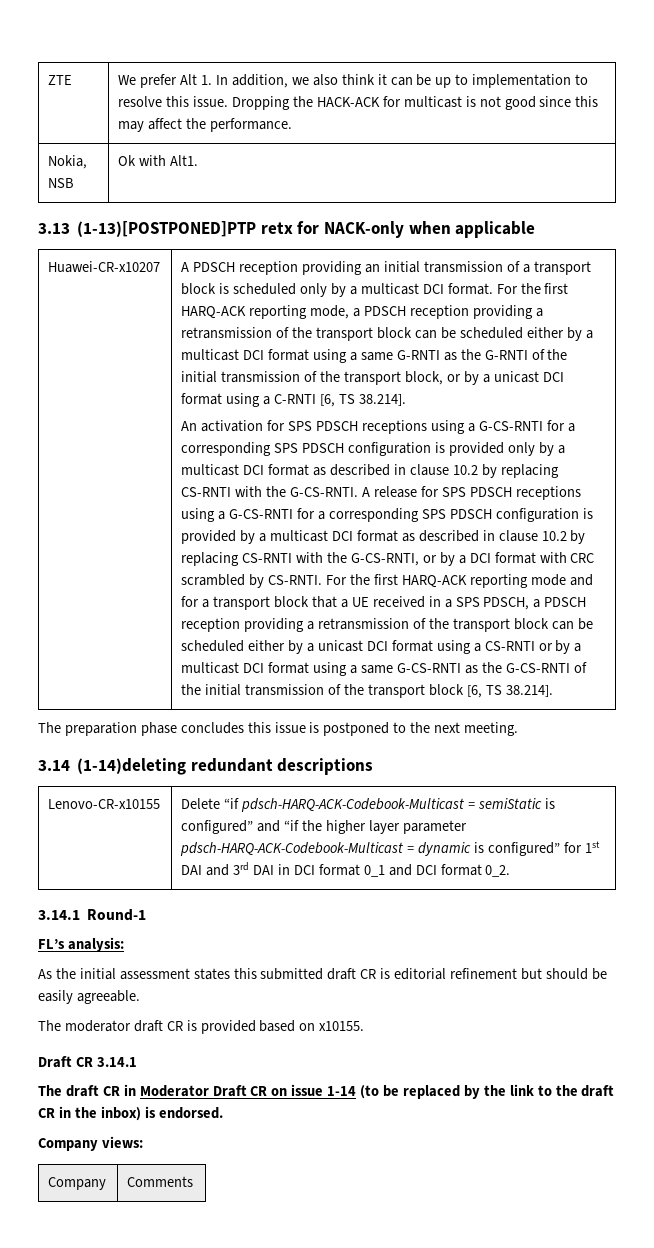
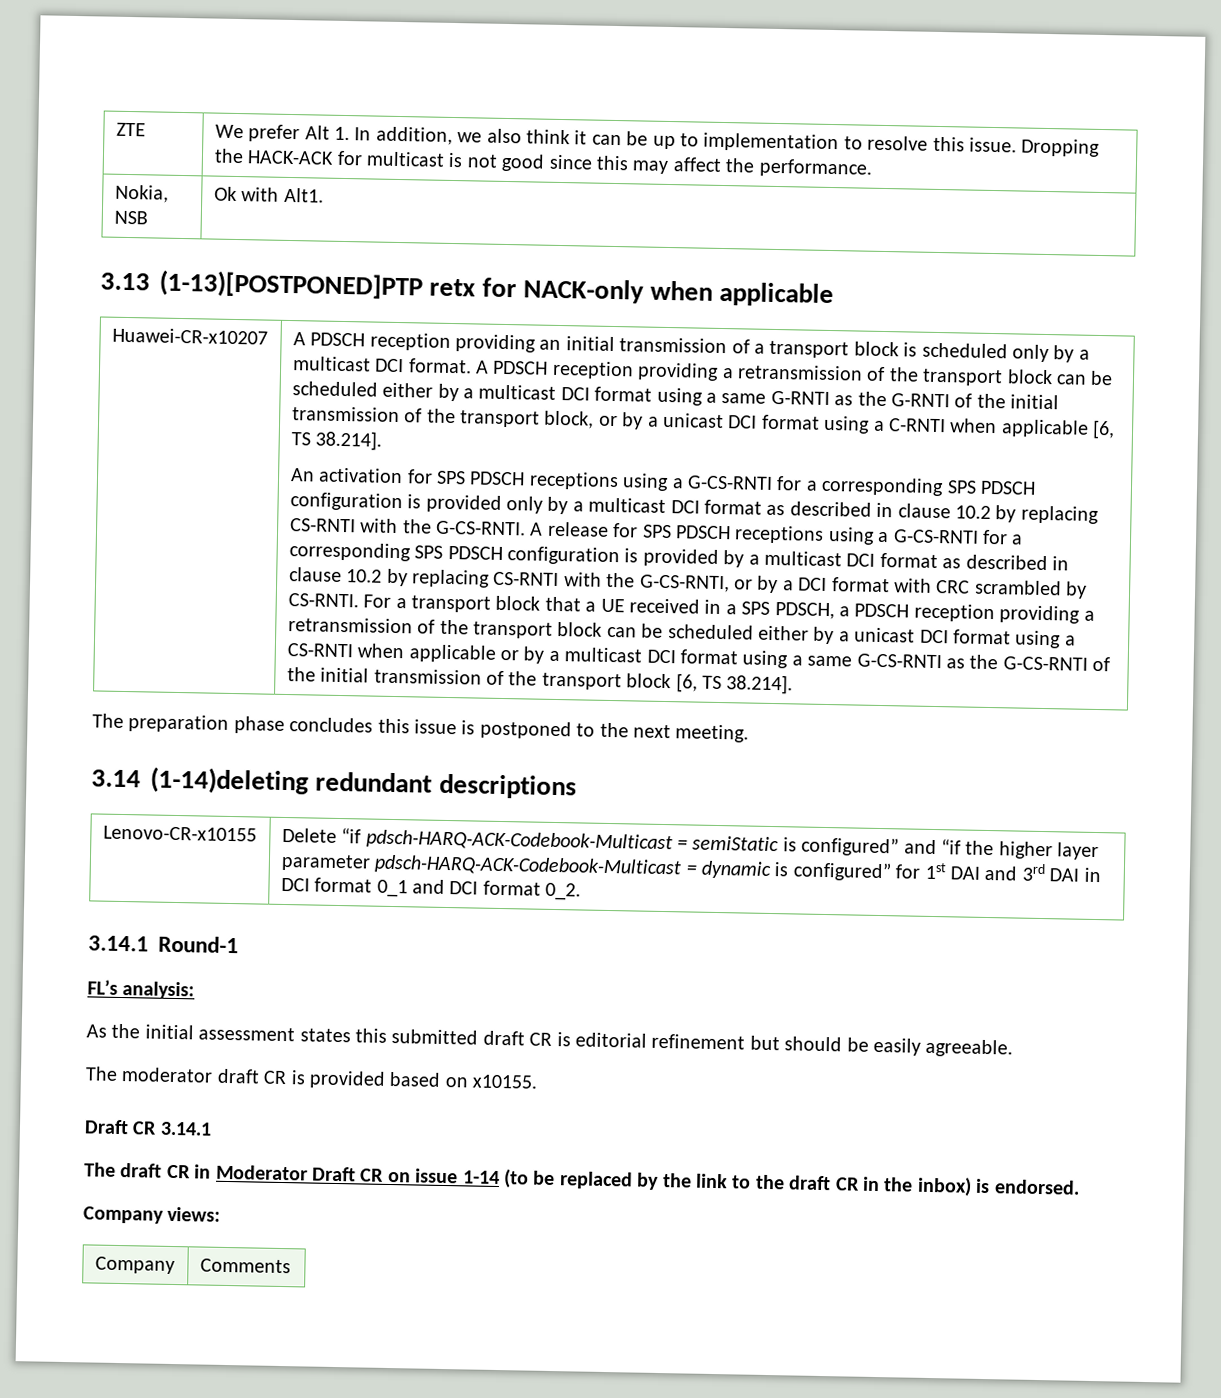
- For the first HARQ-ACK reporting mode, a PDSCH reception providing a retransmission of the transport block can be scheduled either by a multicast DCI format using a same G-RNTI as the G-RNTI of the initial transmission of the transport block, or by a unicast DCI format using a C-RNTI [6, TS 38.214].
+ A PDSCH reception providing a retransmission of the transport block can be scheduled either by a multicast DCI format using a same G-RNTI as the G-RNTI of the initial transmission of the transport block, or by a unicast DCI format using a C-RNTI when applicable [6, TS 38.214].
- For the first HARQ-ACK reporting mode and for a transport block that a UE received in a SPS PDSCH, a PDSCH reception providing a retransmission of the transport block can be scheduled either by a unicast DCI format using a CS-RNTI or by a multicast DCI format using a same G-CS-RNTI as the G-CS-RNTI of the initial transmission of the transport block [6, TS 38.214].
+ For a transport block that a UE received in a SPS PDSCH, a PDSCH reception providing a retransmission of the transport block can be scheduled either by a unicast DCI format using a CS-RNTI when applicable or by a multicast DCI format using a same G-CS-RNTI as the G-CS-RNTI of the initial transmission of the transport block [6, TS 38.214].

